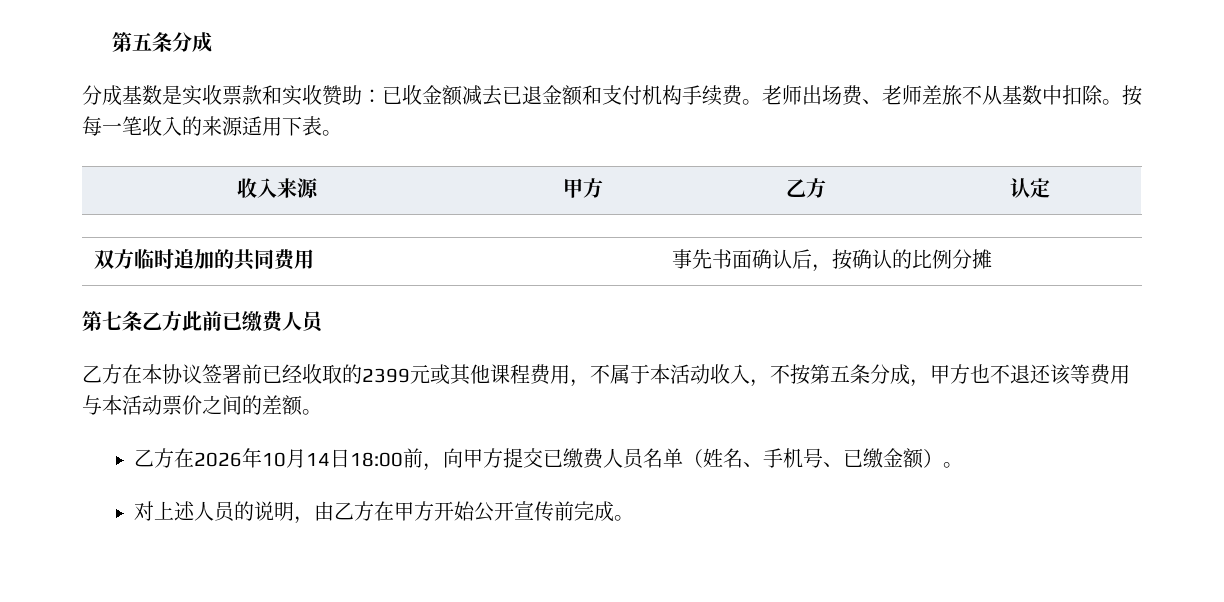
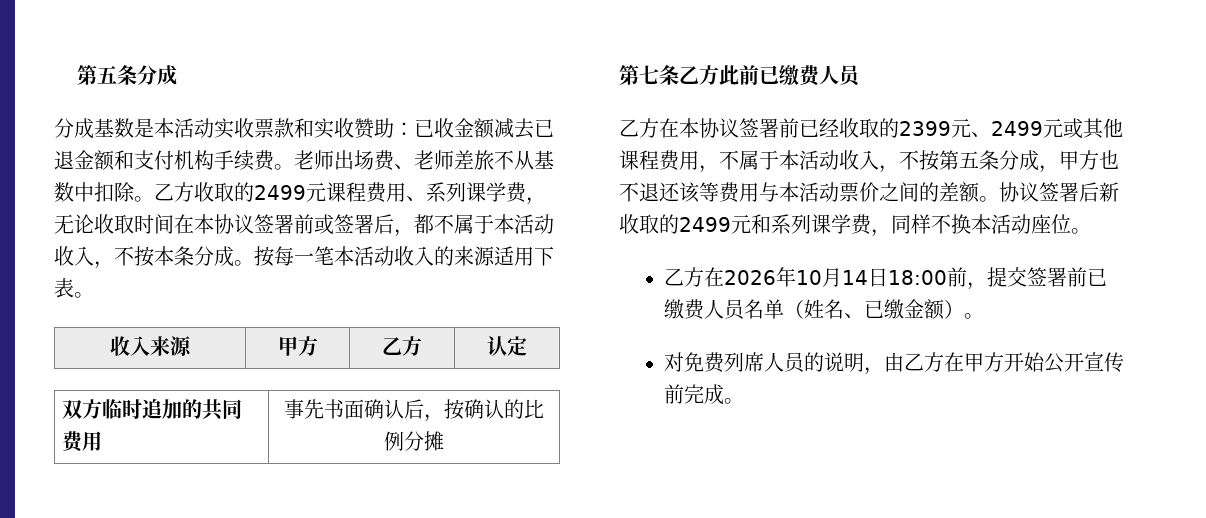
- 分成基数是实收票款和实收赞助：已收金额减去已退金额和支付机构手续费。
+ 分成基数是本活动实收票款和实收赞助：已收金额减去已退金额和支付机构手续费。
+ 乙方收取的2499元课程费用、系列课学费，无论收取时间在本协议签署前或签署后，都不属于本活动收入，不按本条分成。
- 按每一笔收入的来源适用下表。
+ 按每一笔本活动收入的来源适用下表。
- 乙方在本协议签署前已经收取的2399元或其他课程费用，不属于本活动收入，不按第五条分成，甲方也不退还该等费用与本活动票价之间的差额。
+ 乙方在本协议签署前已经收取的2399元、2499元或其他课程费用，不属于本活动收入，不按第五条分成，甲方也不退还该等费用与本活动票价之间的差额。协议签署后新收取的2499元和系列课学费，同样不换本活动座位。
- 乙方在2026年10月14日18:00前，向甲方提交已缴费人员名单（姓名、手机号、已缴金额）。
+ 乙方在2026年10月14日18:00前，提交签署前已缴费人员名单（姓名、已缴金额）。
- 对上述人员的说明，由乙方在甲方开始公开宣传前完成。
+ 对免费列席人员的说明，由乙方在甲方开始公开宣传前完成。

